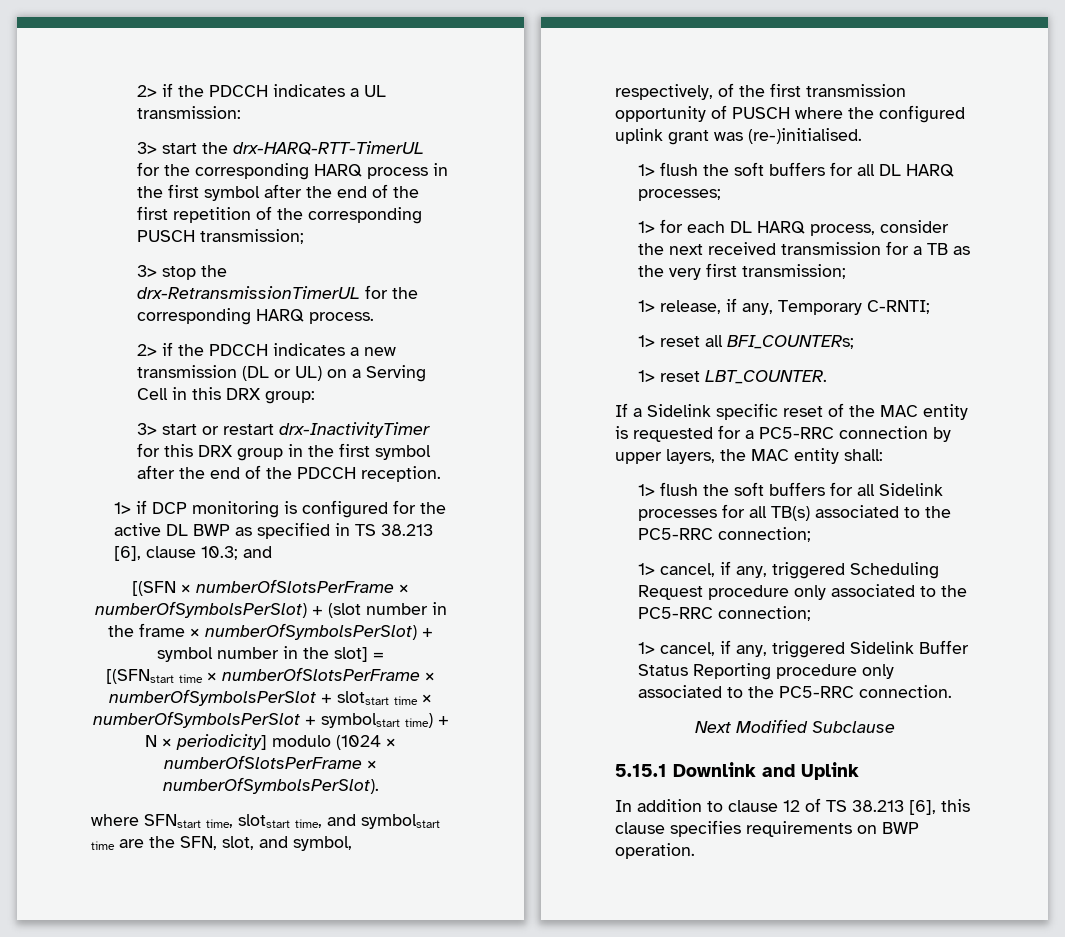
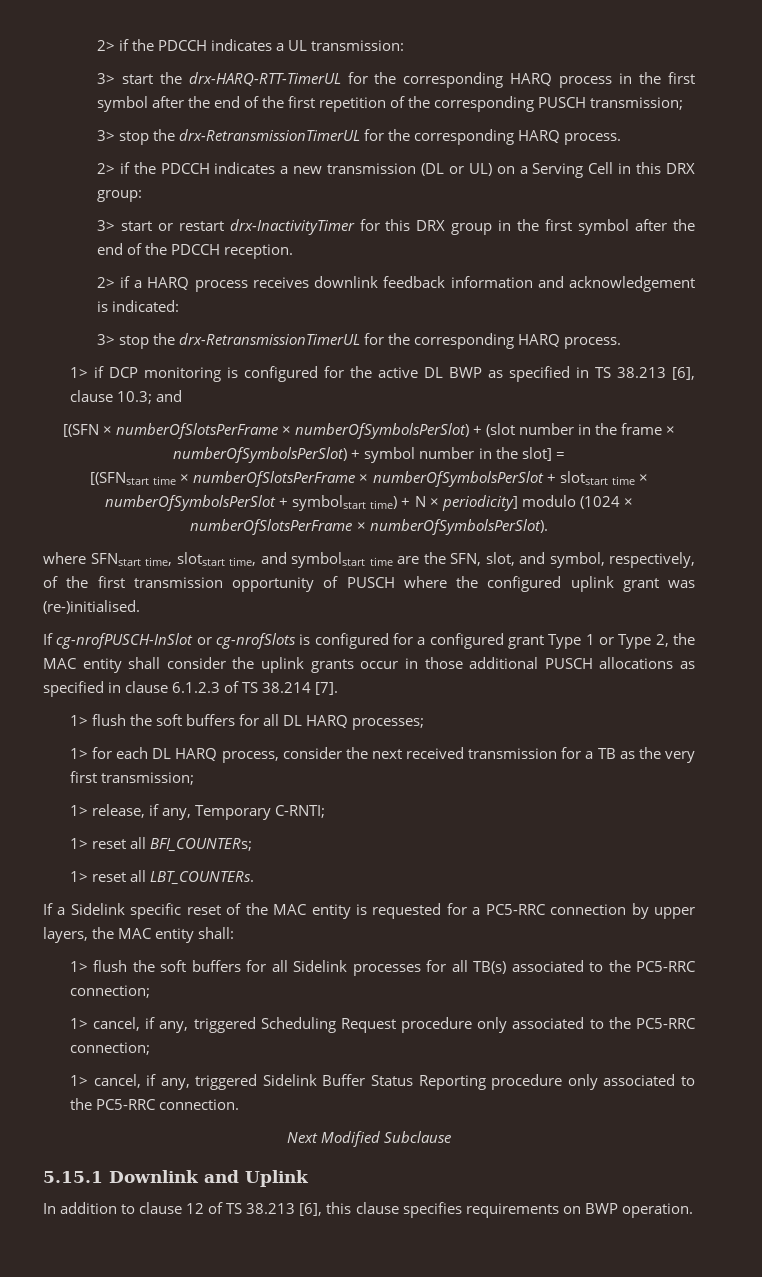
+ 2> if a HARQ process receives downlink feedback information and acknowledgement is indicated:
+ 3> stop the drx-RetransmissionTimerUL for the corresponding HARQ process.
+ If cg-nrofPUSCH-InSlot or cg-nrofSlots is configured for a configured grant Type 1 or Type 2, the MAC entity shall consider the uplink grants occur in those additional PUSCH allocations as specified in clause 6.1.2.3 of TS 38.214 [7].
- 1> reset LBT_COUNTER.
+ 1> reset all LBT_COUNTERs.

